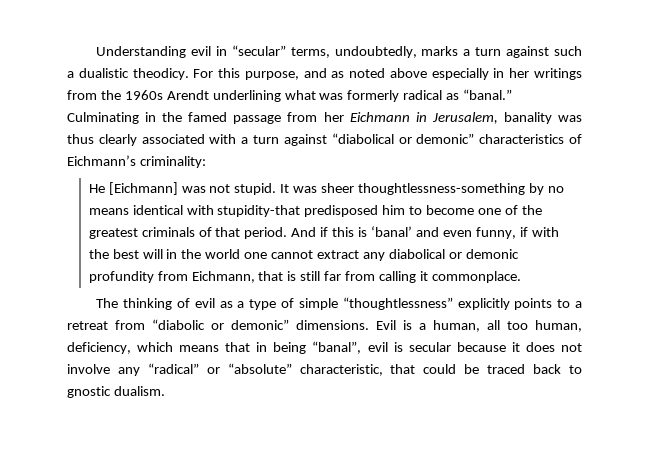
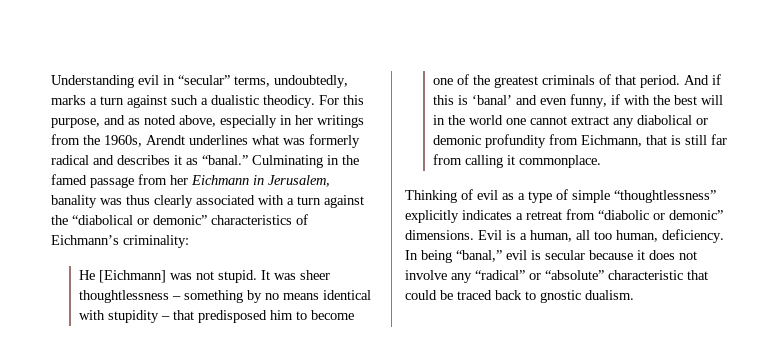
- For this purpose, and as noted above especially in her writings from the 1960s Arendt underlining what was formerly radical as “banal.”
+ For this purpose, and as noted above, especially in her writings from the 1960s, Arendt underlines what was formerly radical and describes it as “banal.”
- Culminating in the famed passage from her Eichmann in Jerusalem, banality was thus clearly associated with a turn against “diabolical or demonic” characteristics of Eichmann’s criminality:
+ Culminating in the famed passage from her Eichmann in Jerusalem, banality was thus clearly associated with a turn against the “diabolical or demonic” characteristics of Eichmann’s criminality:
- It was sheer thoughtlessness-something by no means identical with stupidity-that predisposed him to become one of the greatest criminals of that period.
+ It was sheer thoughtlessness – something by no means identical with stupidity – that predisposed him to become one of the greatest criminals of that period.
- The thinking of evil as a type of simple “thoughtlessness” explicitly points to a retreat from “diabolic or demonic” dimensions.
+ Thinking of evil as a type of simple “thoughtlessness” explicitly indicates a retreat from “diabolic or demonic” dimensions.
- Evil is a human, all too human, deficiency, which means that in being “banal”, evil is secular because it does not involve any “radical” or “absolute” characteristic, that could be traced back to gnostic dualism.
+ Evil is a human, all too human, deficiency. In being “banal,” evil is secular because it does not involve any “radical” or “absolute” characteristic that could be traced back to gnostic dualism.

